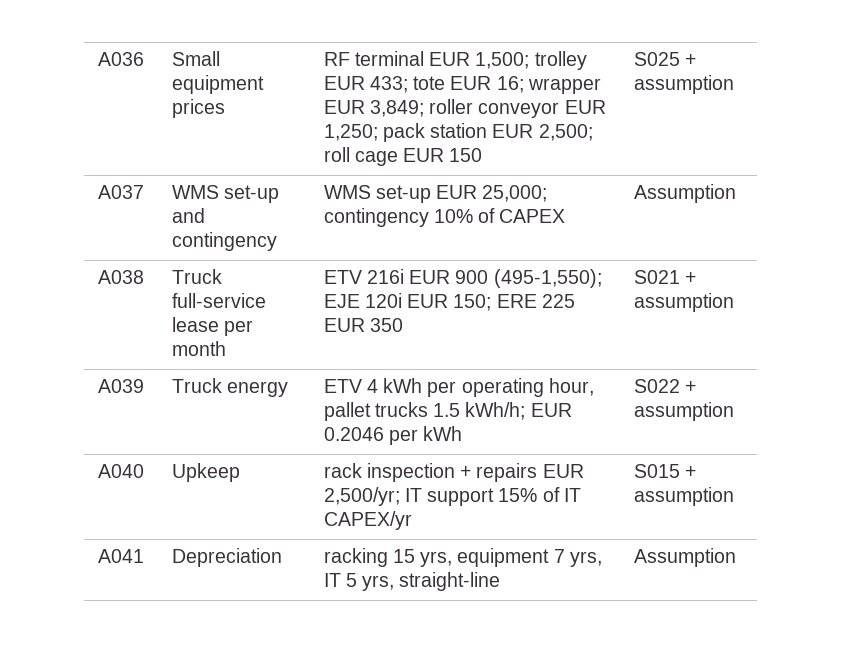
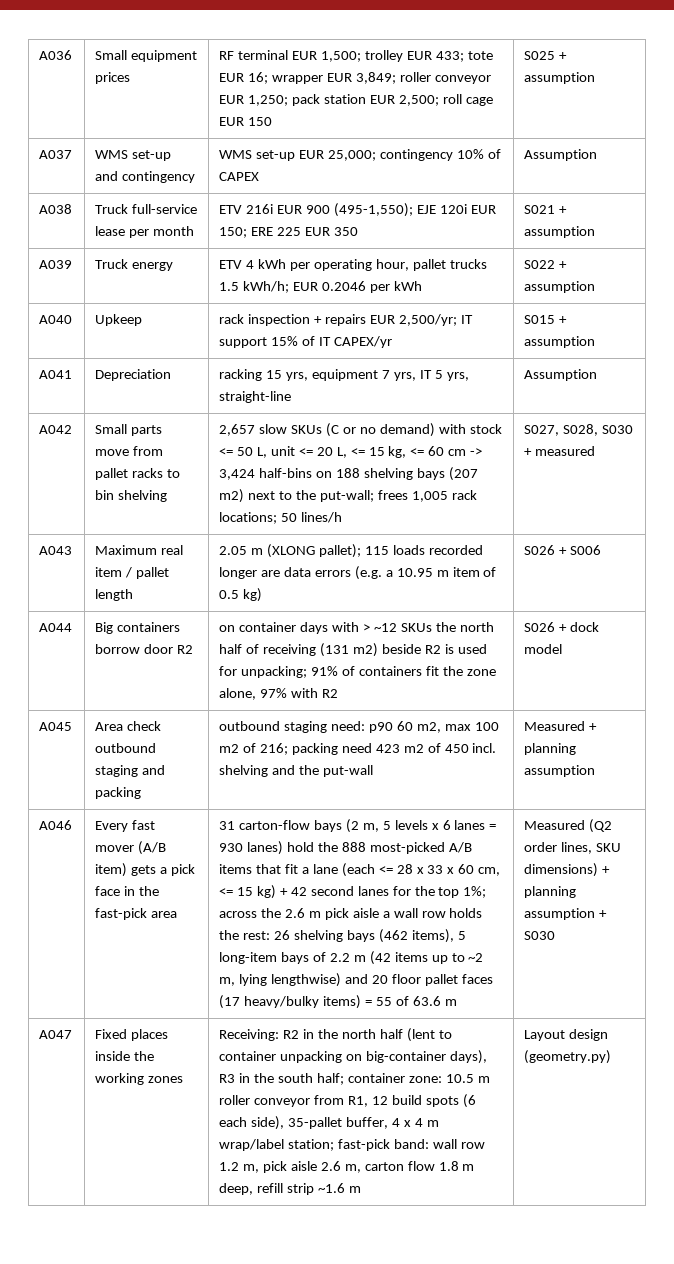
+ A042 | Small parts move from pallet racks to bin shelving | 2,657 slow SKUs (C or no demand) with stock <= 50 L, unit <= 20 L, <= 15 kg, <= 60 cm -> 3,424 half-bins on 188 shelving bays (207 m2) next to the put-wall; frees 1,005 rack locations; 50 lines/h | S027, S028, S030 + measured
+ A043 | Maximum real item / pallet length | 2.05 m (XLONG pallet); 115 loads recorded longer are data errors (e.g. a 10.95 m item of 0.5 kg) | S026 + S006
+ A044 | Big containers borrow door R2 | on container days with > ~12 SKUs the north half of receiving (131 m2) beside R2 is used for unpacking; 91% of containers fit the zone alone, 97% with R2 | S026 + dock model
+ A045 | Area check outbound staging and packing | outbound staging need: p90 60 m2, max 100 m2 of 216; packing need 423 m2 of 450 incl. shelving and the put-wall | Measured + planning assumption
+ A046 | Every fast mover (A/B item) gets a pick face in the fast-pick area | 31 carton-flow bays (2 m, 5 levels x 6 lanes = 930 lanes) hold the 888 most-picked A/B items that fit a lane (each <= 28 x 33 x 60 cm, <= 15 kg) + 42 second lanes for the top 1%; across the 2.6 m pick aisle a wall row holds the rest: 26 shelving bays (462 items), 5 long-item bays of 2.2 m (42 items up to ~2 m, lying lengthwise) and 20 floor pallet faces (17 heavy/bulky items) = 55 of 63.6 m | Measured (Q2 order lines, SKU dimensions) + planning assumption + S030
+ A047 | Fixed places inside the working zones | Receiving: R2 in the north half (lent to container unpacking on big-container days), R3 in the south half; container zone: 10.5 m roller conveyor from R1, 12 build spots (6 each side), 35-pallet buffer, 4 x 4 m wrap/label station; fast-pick band: wall row 1.2 m, pick aisle 2.6 m, carton flow 1.8 m deep, refill strip ~1.6 m | Layout design (geometry.py)

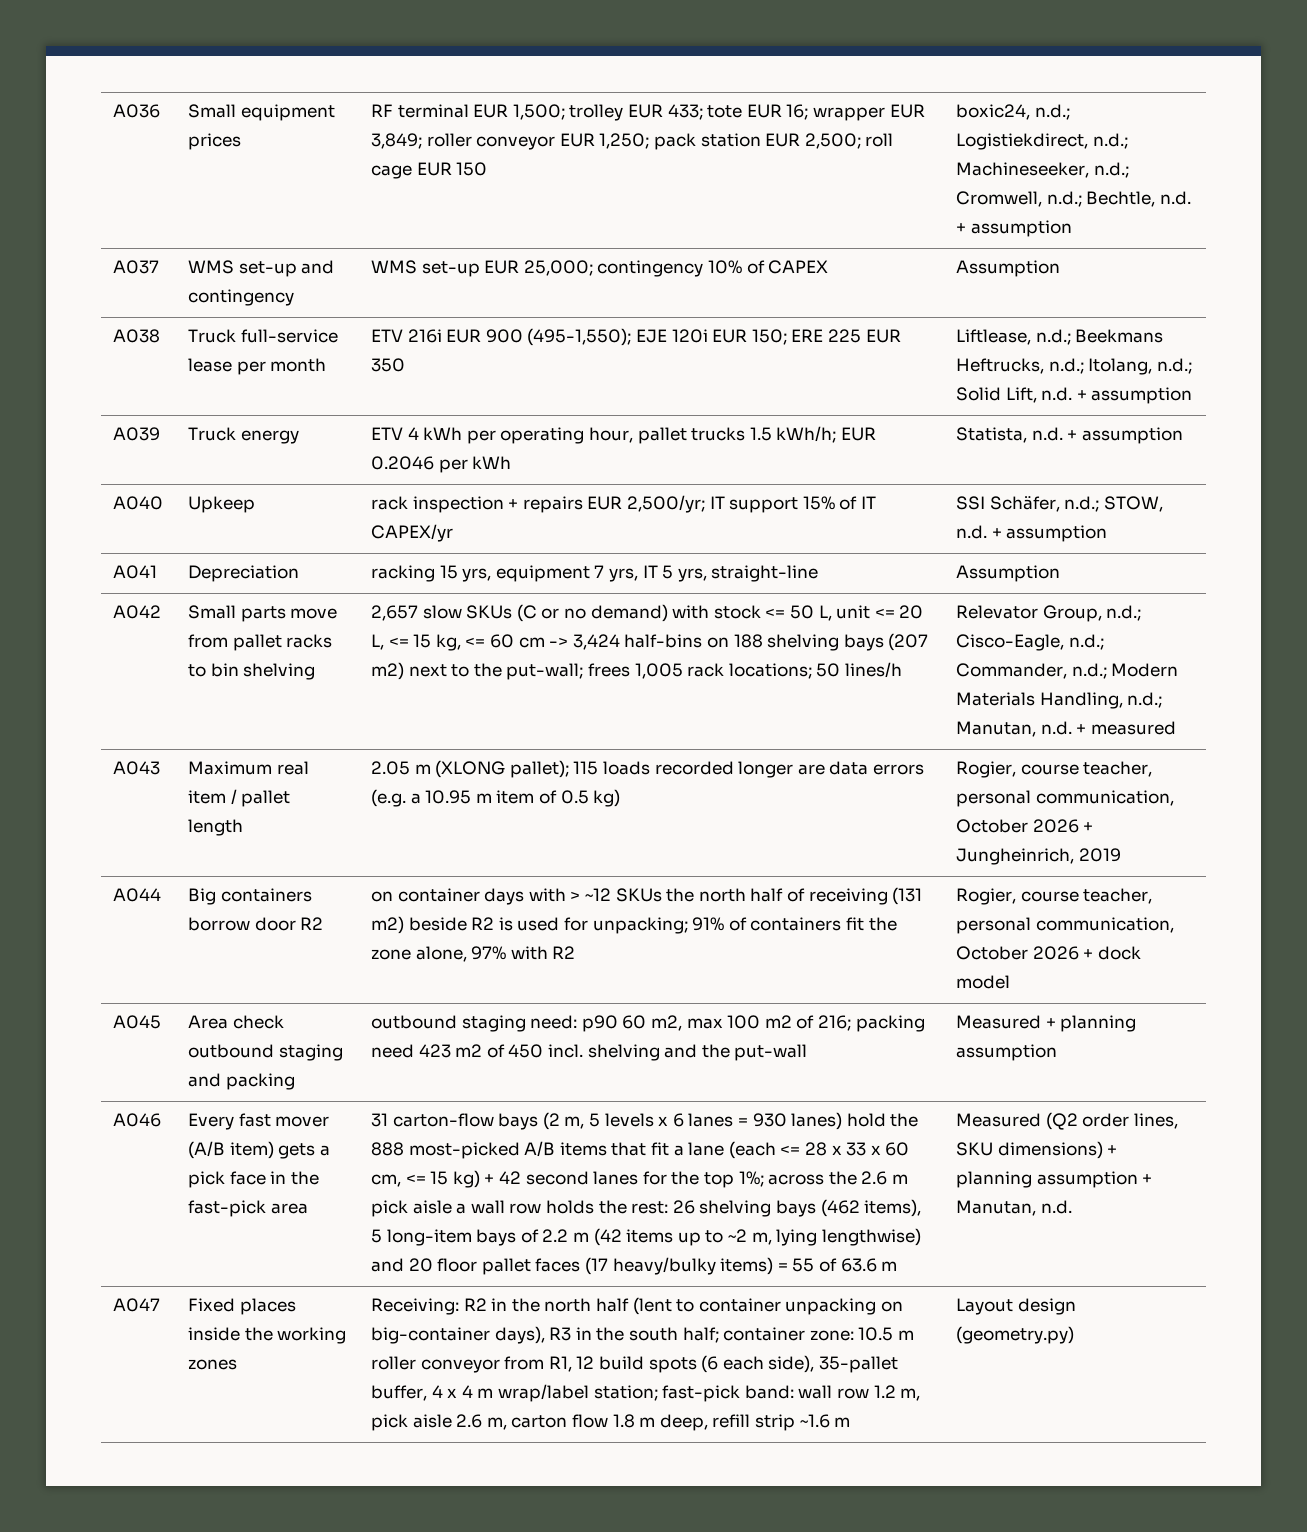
- S025 + assumption
+ boxic24, n.d.; Logistiekdirect, n.d.; Machineseeker, n.d.; Cromwell, n.d.; Bechtle, n.d. + assumption
- A038 | Truck full-service lease per month | ETV 216i EUR 900 (495-1,550); EJE 120i EUR 150; ERE 225 EUR 350 | S021 + assumption
+ A038 | Truck full-service lease per month | ETV 216i EUR 900 (495-1,550); EJE 120i EUR 150; ERE 225 EUR 350 | Liftlease, n.d.; Beekmans Heftrucks, n.d.; Itolang, n.d.; Solid Lift, n.d. + assumption
- A039 | Truck energy | ETV 4 kWh per operating hour, pallet trucks 1.5 kWh/h; EUR 0.2046 per kWh | S022 + assumption
+ A039 | Truck energy | ETV 4 kWh per operating hour, pallet trucks 1.5 kWh/h; EUR 0.2046 per kWh | Statista, n.d. + assumption
- A040 | Upkeep | rack inspection + repairs EUR 2,500/yr; IT support 15% of IT CAPEX/yr | S015 + assumption
+ A040 | Upkeep | rack inspection + repairs EUR 2,500/yr; IT support 15% of IT CAPEX/yr | SSI Schäfer, n.d.; STOW, n.d. + assumption
- S027, S028, S030 + measured
+ Relevator Group, n.d.; Cisco-Eagle, n.d.; Commander, n.d.; Modern Materials Handling, n.d.; Manutan, n.d. + measured
- A043 | Maximum real item / pallet length | 2.05 m (XLONG pallet); 115 loads recorded longer are data errors (e.g. a 10.95 m item of 0.5 kg) | S026 + S006
+ A043 | Maximum real item / pallet length | 2.05 m (XLONG pallet); 115 loads recorded longer are data errors (e.g. a 10.95 m item of 0.5 kg) | Rogier, course teacher, personal communication, October 2026 + Jungheinrich, 2019
- S026 + dock model
+ Rogier, course teacher, personal communication, October 2026 + dock model
- Measured (Q2 order lines, SKU dimensions) + planning assumption + S030
+ Measured (Q2 order lines, SKU dimensions) + planning assumption + Manutan, n.d.

